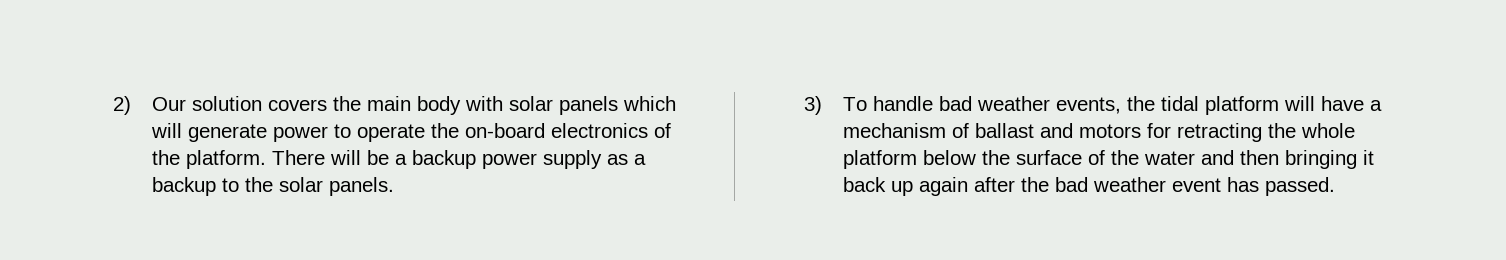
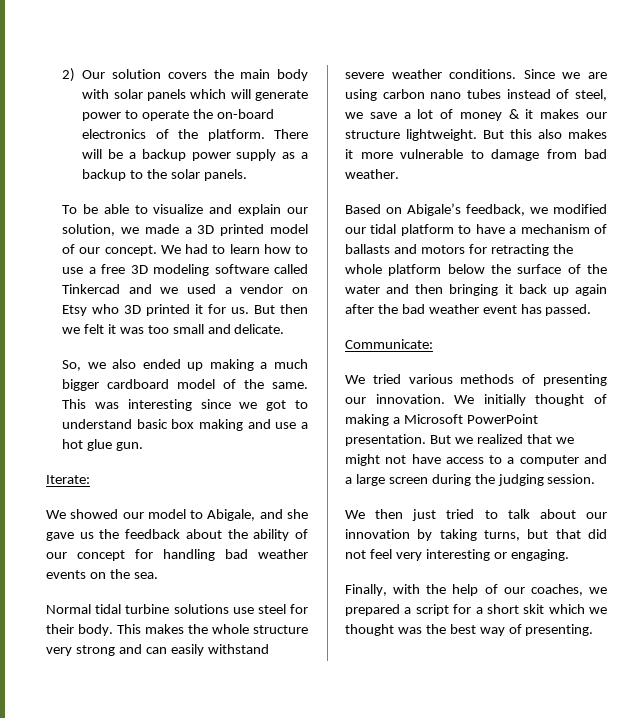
- 3) To handle bad weather events, the tidal platform will have a mechanism of ballast and motors for retracting the whole platform below the surface of the water and then bringing it back up again after the bad weather event has passed.
+ To be able to visualize and explain our solution, we made a 3D printed model of our concept. We had to learn how to use a free 3D modeling software called Tinkercad and we used a vendor on Etsy who 3D printed it for us. But then we felt it was too small and delicate.
+ So, we also ended up making a much bigger cardboard model of the same. This was interesting since we got to understand basic box making and use a hot glue gun.
+ Iterate:
+ We showed our model to Abigale, and she gave us the feedback about the ability of our concept for handling bad weather events on the sea.
+ Normal tidal turbine solutions use steel for their body. This makes the whole structure very strong and can easily withstand severe weather conditions. Since we are using carbon nano tubes instead of steel, we save a lot of money & it makes our structure lightweight. But this also makes it more vulnerable to damage from bad weather.
+ Based on Abigale’s feedback, we modified our tidal platform to have a mechanism of ballasts and motors for retracting the whole platform below the surface of the water and then bringing it back up again after the bad weather event has passed.
+ Communicate:
+ We tried various methods of presenting our innovation. We initially thought of making a Microsoft PowerPoint presentation. But we realized that we might not have access to a computer and a large screen during the judging session.
+ We then just tried to talk about our innovation by taking turns, but that did not feel very interesting or engaging.
+ Finally, with the help of our coaches, we prepared a script for a short skit which we thought was the best way of presenting.

